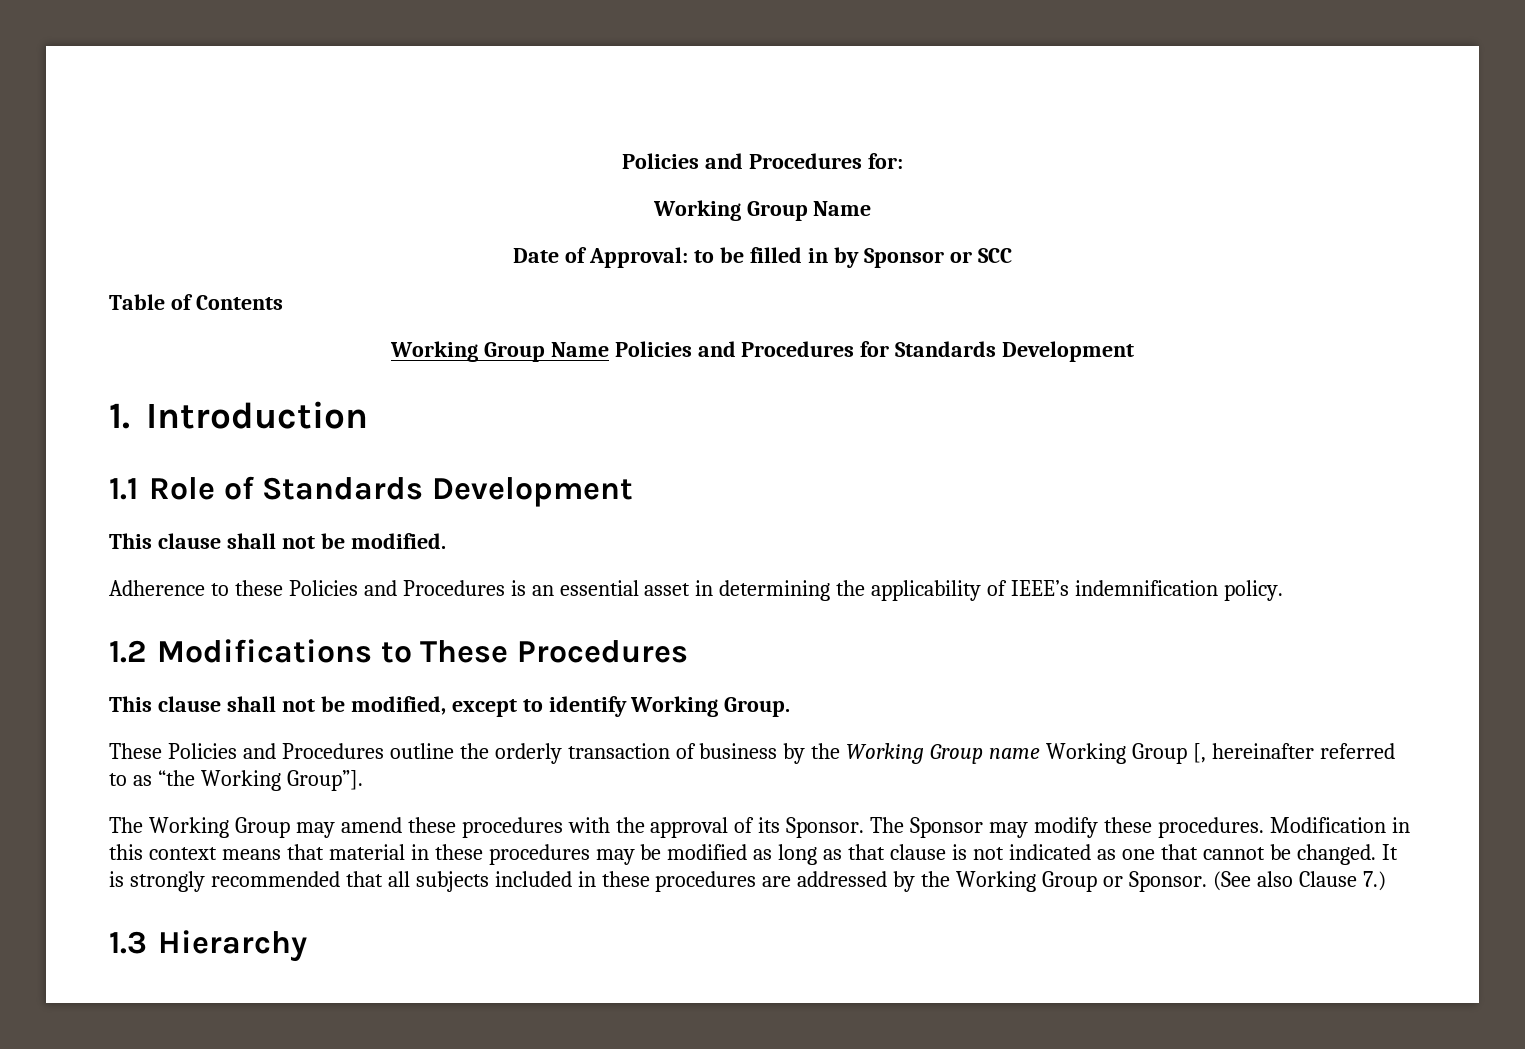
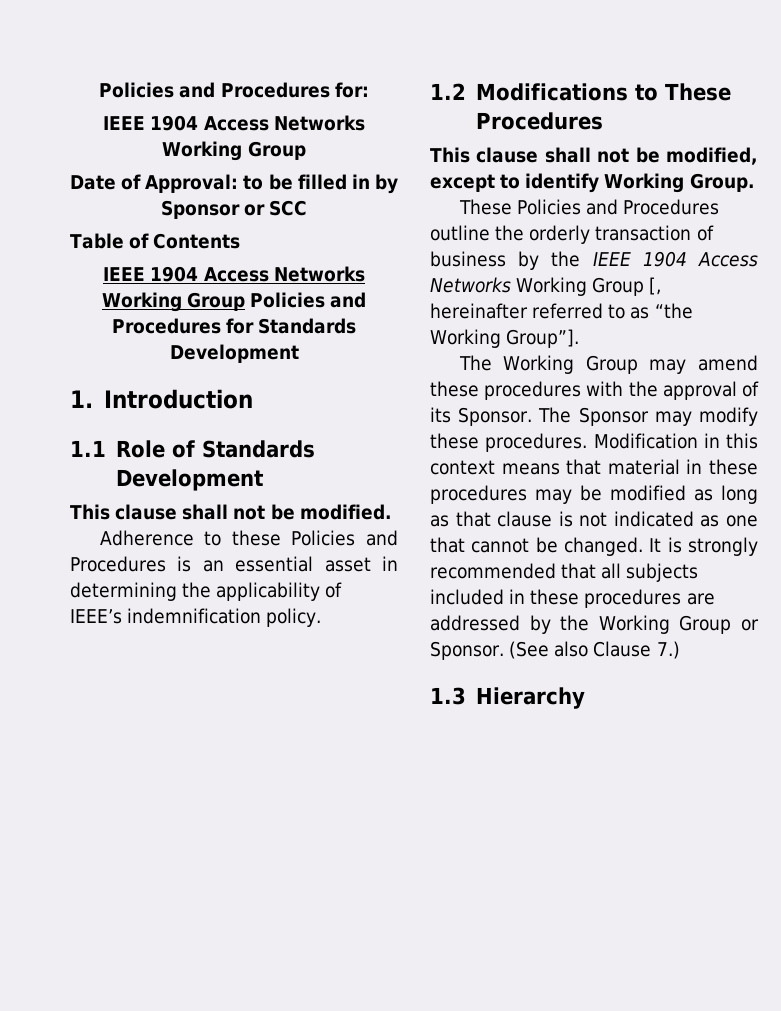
  Policies and Procedures for:
- Working Group Name
+ IEEE 1904 Access Networks Working Group
- Working Group Name Policies and Procedures for Standards Development
+ IEEE 1904 Access Networks Working Group Policies and Procedures for Standards Development
- These Policies and Procedures outline the orderly transaction of business by the Working Group name Working Group [, hereinafter referred to as “the Working Group”].
+ These Policies and Procedures outline the orderly transaction of business by the IEEE 1904 Access Networks Working Group [, hereinafter referred to as “the Working Group”].

